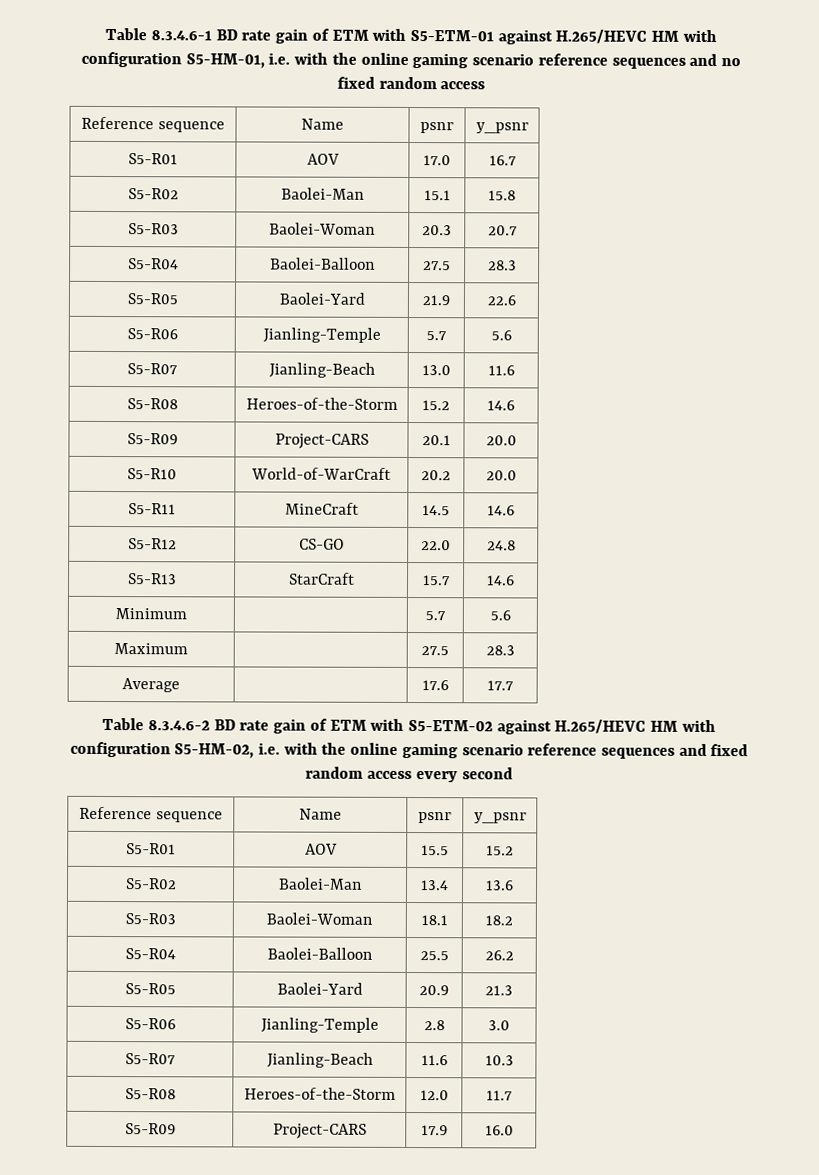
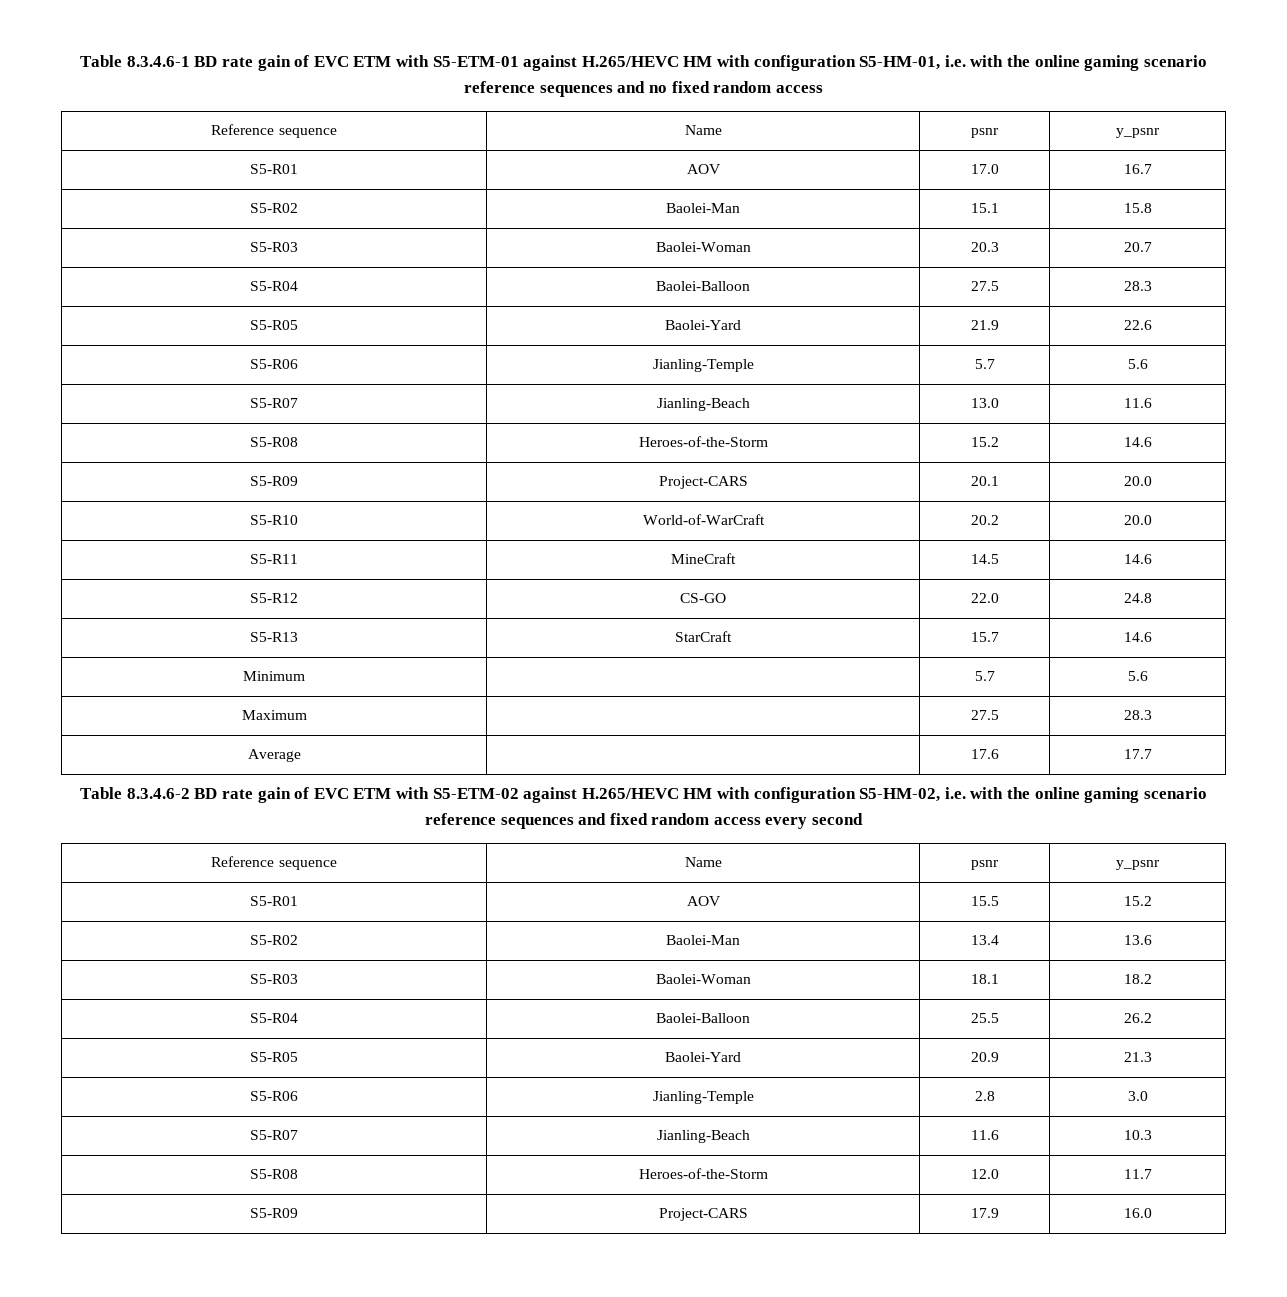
- Table 8.3.4.6-1 BD rate gain of ETM with S5-ETM-01 against H.265/HEVC HM with configuration S5-HM-01, i.e. with the online gaming scenario reference sequences and no fixed random access
+ Table 8.3.4.6-1 BD rate gain of EVC ETM with S5-ETM-01 against H.265/HEVC HM with configuration S5-HM-01, i.e. with the online gaming scenario reference sequences and no fixed random access
- Table 8.3.4.6-2 BD rate gain of ETM with S5-ETM-02 against H.265/HEVC HM with configuration S5-HM-02, i.e. with the online gaming scenario reference sequences and fixed random access every second
+ Table 8.3.4.6-2 BD rate gain of EVC ETM with S5-ETM-02 against H.265/HEVC HM with configuration S5-HM-02, i.e. with the online gaming scenario reference sequences and fixed random access every second

